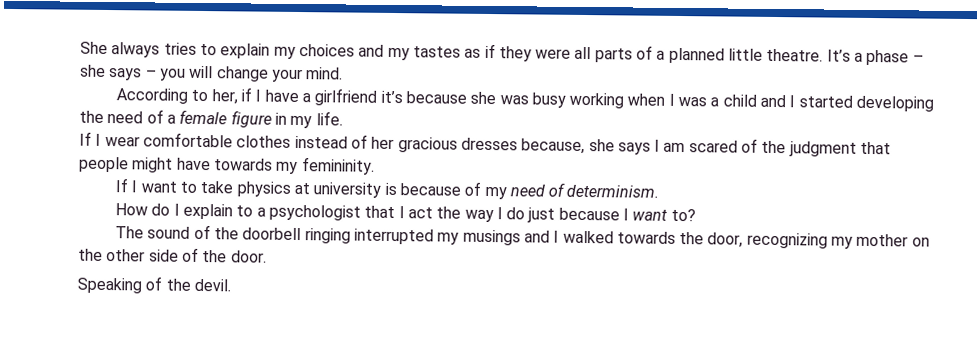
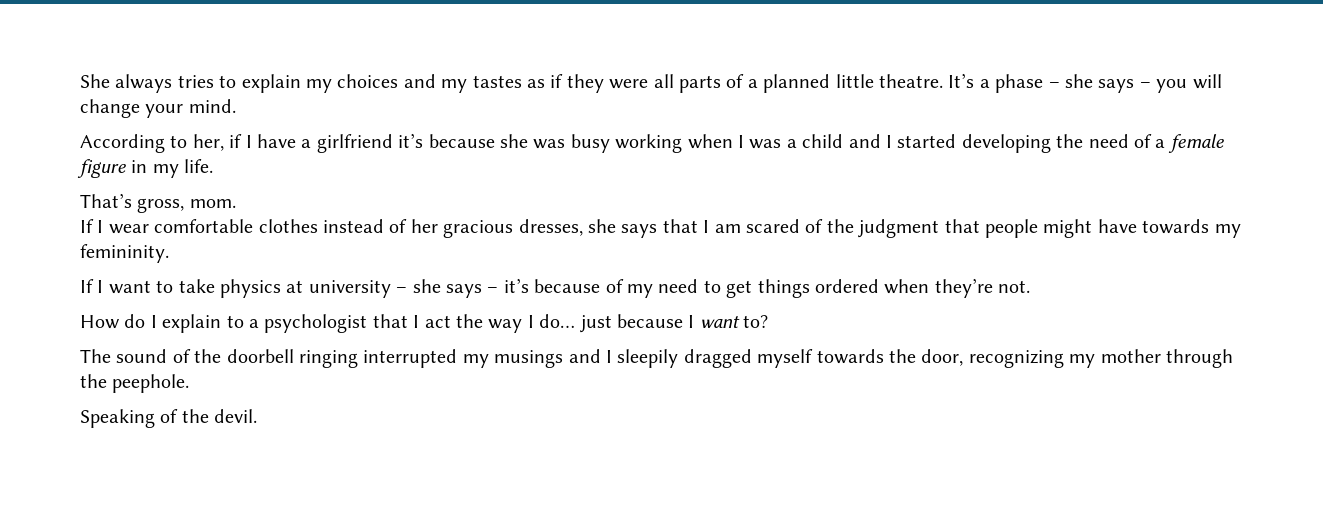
+ That’s gross, mom.
- If I wear comfortable clothes instead of her gracious dresses because, she says I am scared of the judgment that people might have towards my femininity.
+ If I wear comfortable clothes instead of her gracious dresses, she says that I am scared of the judgment that people might have towards my femininity.
- If I want to take physics at university is because of my need of determinism.
+ If I want to take physics at university – she says – it’s because of my need to get things ordered when they’re not.
- How do I explain to a psychologist that I act the way I do just because I want to?
+ How do I explain to a psychologist that I act the way I do… just because I want to?
- The sound of the doorbell ringing interrupted my musings and I walked towards the door, recognizing my mother on the other side of the door.
+ The sound of the doorbell ringing interrupted my musings and I sleepily dragged myself towards the door, recognizing my mother through the peephole.

